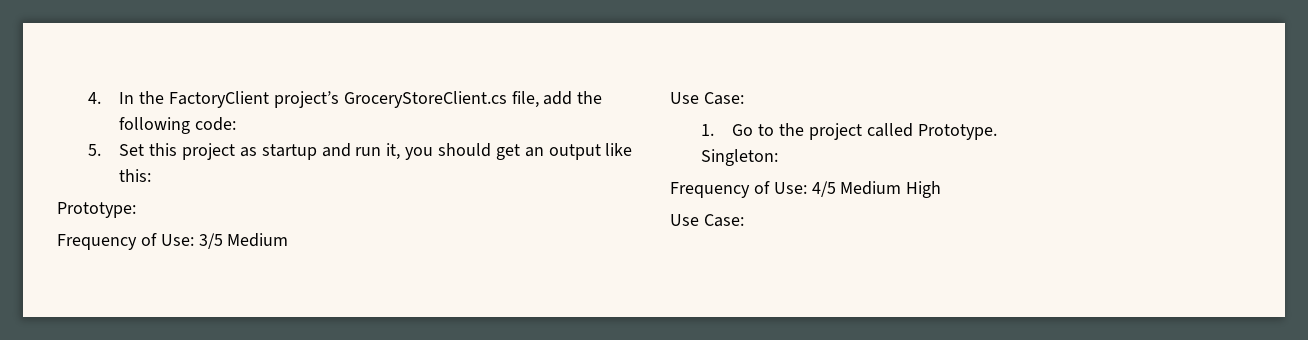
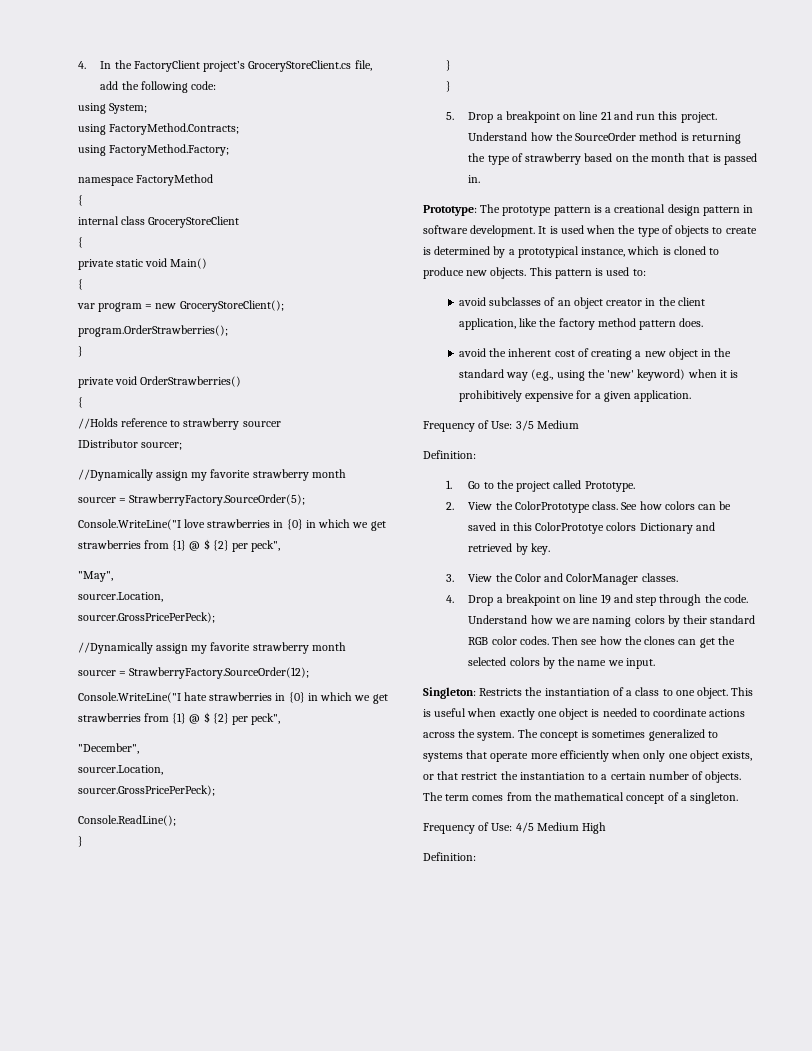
- 5. Set this project as startup and run it, you should get an output like this:
- Prototype:
+ using System;
+ using FactoryMethod.Contracts;
+ using FactoryMethod.Factory;
+ namespace FactoryMethod
+ {
+ internal class GroceryStoreClient
+ {
+ private static void Main()
+ {
+ var program = new GroceryStoreClient();
+ program.OrderStrawberries();
+ }
+ private void OrderStrawberries()
+ {
+ //Holds reference to strawberry sourcer
+ IDistributor sourcer;
+ //Dynamically assign my favorite strawberry month
+ sourcer = StrawberryFactory.SourceOrder(5);
+ Console.WriteLine("I love strawberries in {0} in which we get strawberries from {1} @ $ {2} per peck",
+ "May",
+ sourcer.Location,
+ sourcer.GrossPricePerPeck);
+ //Dynamically assign my favorite strawberry month
+ sourcer = StrawberryFactory.SourceOrder(12);
+ Console.WriteLine("I hate strawberries in {0} in which we get strawberries from {1} @ $ {2} per peck",
+ "December",
+ sourcer.Location,
+ sourcer.GrossPricePerPeck);
+ Console.ReadLine();
+ }
+ }
+ }
+ 5. Drop a breakpoint on line 21 and run this project. Understand how the SourceOrder method is returning the type of strawberry based on the month that is passed in.
+ Prototype: The prototype pattern is a creational design pattern in software development. It is used when the type of objects to create is determined by a prototypical instance, which is cloned to produce new objects. This pattern is used to:
+ avoid subclasses of an object creator in the client application, like the factory method pattern does.
+ avoid the inherent cost of creating a new object in the standard way (e.g., using the 'new' keyword) when it is prohibitively expensive for a given application.
  Frequency of Use: 3/5 Medium
- Use Case:
+ Definition:
- Singleton:
+ 2. View the ColorPrototype class. See how colors can be saved in this ColorPrototye colors Dictionary and retrieved by key.
+ 3. View the Color and ColorManager classes.
+ 4. Drop a breakpoint on line 19 and step through the code. Understand how we are naming colors by their standard RGB color codes. Then see how the clones can get the selected colors by the name we input.
+ Singleton: Restricts the instantiation of a class to one object. This is useful when exactly one object is needed to coordinate actions across the system. The concept is sometimes generalized to systems that operate more efficiently when only one object exists, or that restrict the instantiation to a certain number of objects. The term comes from the mathematical concept of a singleton.
  Frequency of Use: 4/5 Medium High
- Use Case:
+ Definition:

